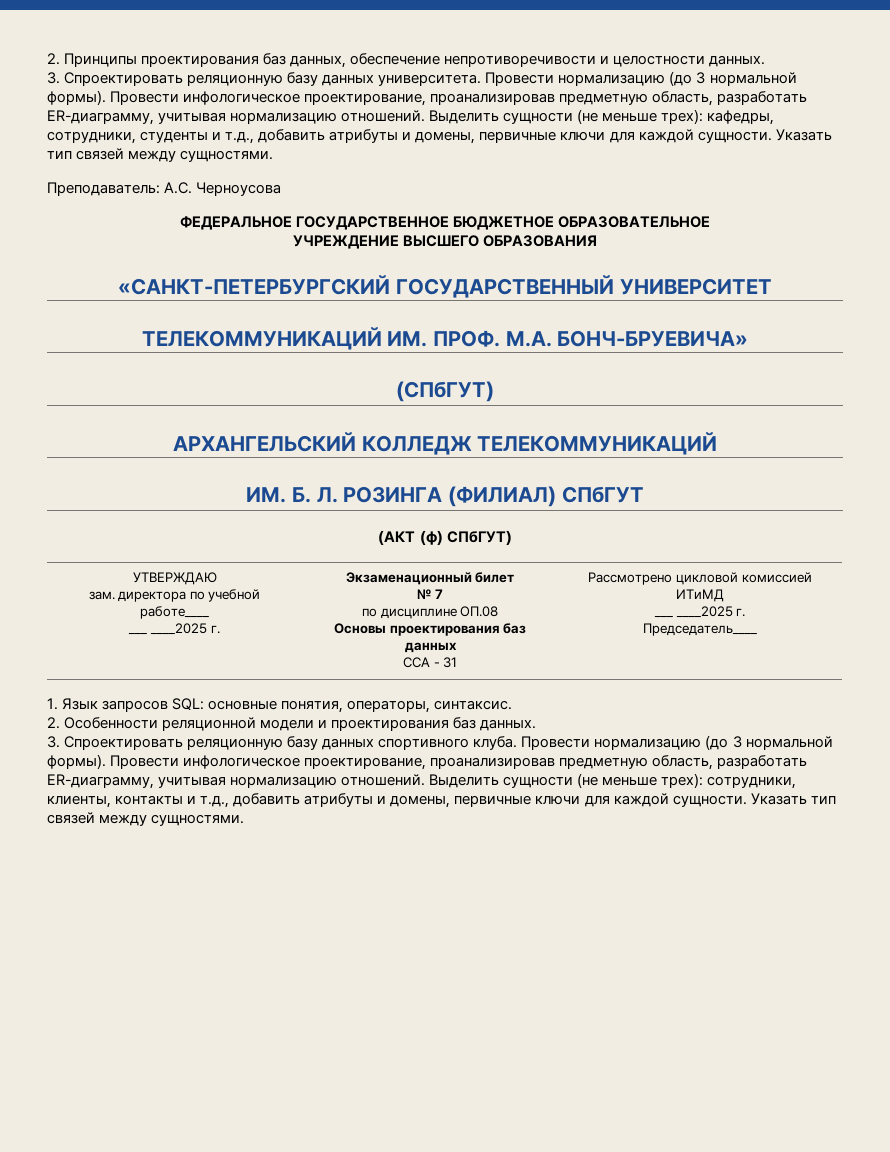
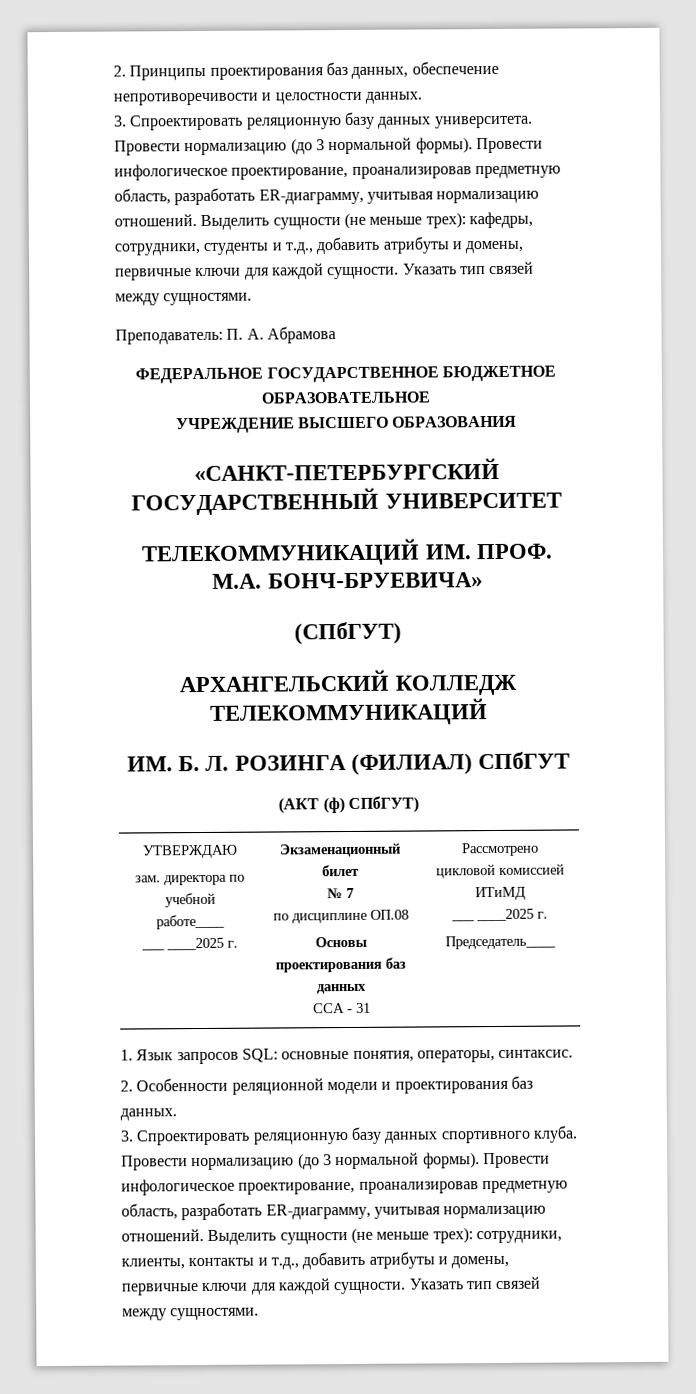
- Преподаватель: А.С. Черноусова
+ Преподаватель: П. А. Абрамова

